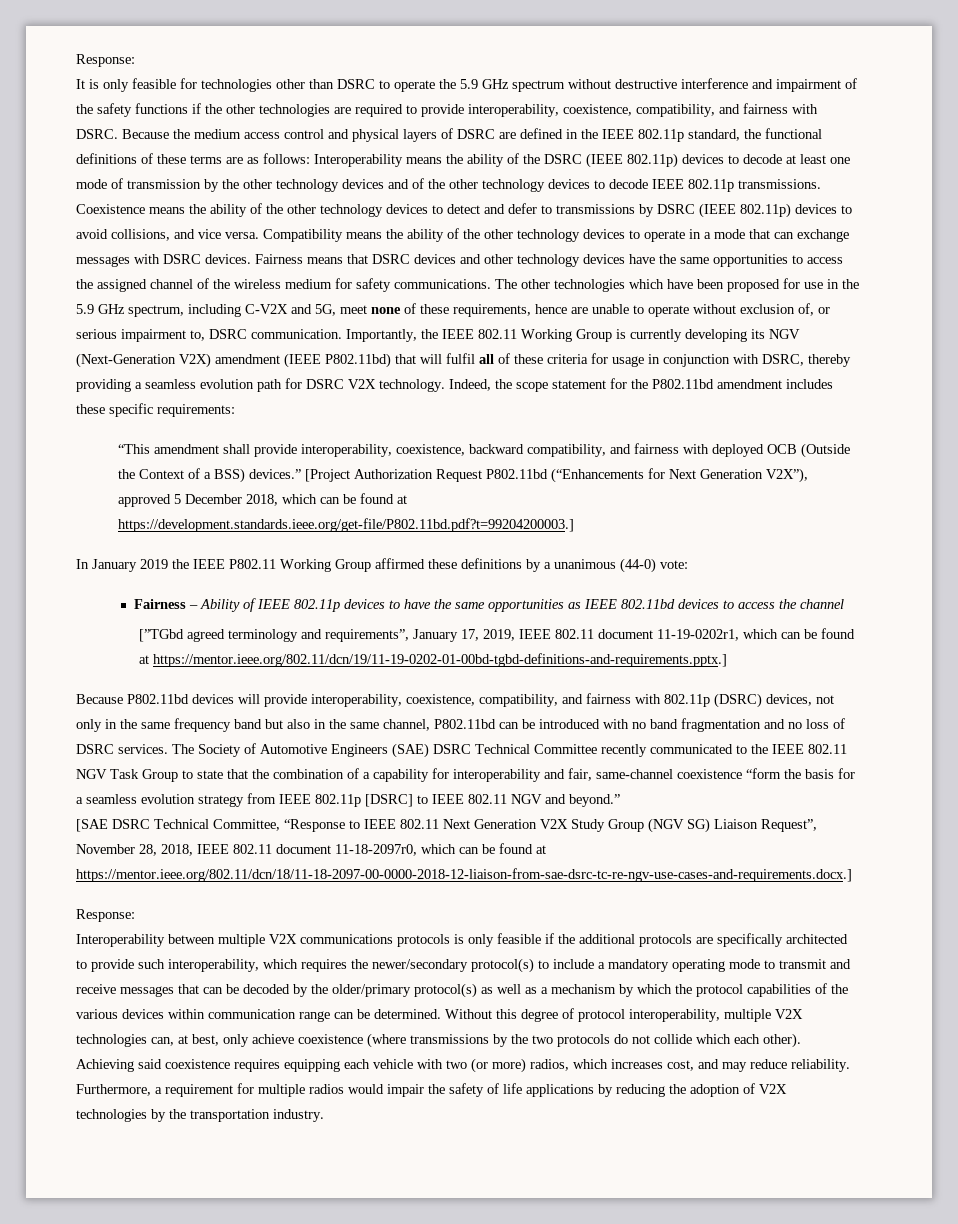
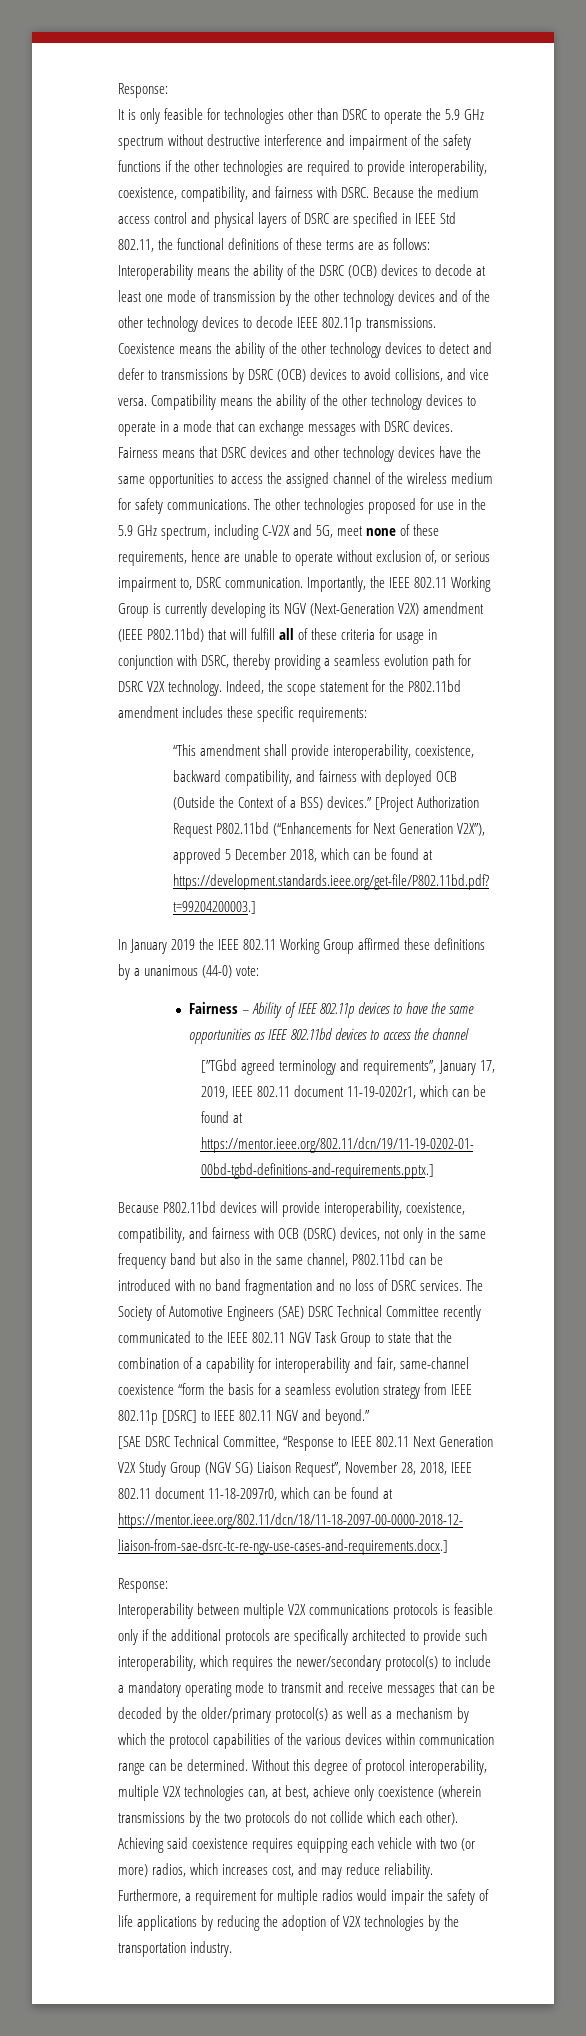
- Because the medium access control and physical layers of DSRC are defined in the IEEE 802.11p standard, the functional definitions of these terms are as follows: Interoperability means the ability of the DSRC (IEEE 802.11p) devices to decode at least one mode of transmission by the other technology devices and of the other technology devices to decode IEEE 802.11p transmissions.
+ Because the medium access control and physical layers of DSRC are specified in IEEE Std 802.11, the functional definitions of these terms are as follows: Interoperability means the ability of the DSRC (OCB) devices to decode at least one mode of transmission by the other technology devices and of the other technology devices to decode IEEE 802.11p transmissions.
- Coexistence means the ability of the other technology devices to detect and defer to transmissions by DSRC (IEEE 802.11p) devices to avoid collisions, and vice versa.
+ Coexistence means the ability of the other technology devices to detect and defer to transmissions by DSRC (OCB) devices to avoid collisions, and vice versa.
- The other technologies which have been proposed for use in the 5.9 GHz spectrum, including C-V2X and 5G, meet none of these requirements, hence are unable to operate without exclusion of, or serious impairment to, DSRC communication.
+ The other technologies proposed for use in the 5.9 GHz spectrum, including C-V2X and 5G, meet none of these requirements, hence are unable to operate without exclusion of, or serious impairment to, DSRC communication.
- Importantly, the IEEE 802.11 Working Group is currently developing its NGV (Next-Generation V2X) amendment (IEEE P802.11bd) that will fulfil all of these criteria for usage in conjunction with DSRC, thereby providing a seamless evolution path for DSRC V2X technology.
+ Importantly, the IEEE 802.11 Working Group is currently developing its NGV (Next-Generation V2X) amendment (IEEE P802.11bd) that will fulfill all of these criteria for usage in conjunction with DSRC, thereby providing a seamless evolution path for DSRC V2X technology.
- In January 2019 the IEEE P802.11 Working Group affirmed these definitions by a unanimous (44-0) vote:
+ In January 2019 the IEEE 802.11 Working Group affirmed these definitions by a unanimous (44-0) vote:
- Because P802.11bd devices will provide interoperability, coexistence, compatibility, and fairness with 802.11p (DSRC) devices, not only in the same frequency band but also in the same channel, P802.11bd can be introduced with no band fragmentation and no loss of DSRC services.
+ Because P802.11bd devices will provide interoperability, coexistence, compatibility, and fairness with OCB (DSRC) devices, not only in the same frequency band but also in the same channel, P802.11bd can be introduced with no band fragmentation and no loss of DSRC services.
- Interoperability between multiple V2X communications protocols is only feasible if the additional protocols are specifically architected to provide such interoperability, which requires the newer/secondary protocol(s) to include a mandatory operating mode to transmit and receive messages that can be decoded by the older/primary protocol(s) as well as a mechanism by which the protocol capabilities of the various devices within communication range can be determined.
+ Interoperability between multiple V2X communications protocols is feasible only if the additional protocols are specifically architected to provide such interoperability, which requires the newer/secondary protocol(s) to include a mandatory operating mode to transmit and receive messages that can be decoded by the older/primary protocol(s) as well as a mechanism by which the protocol capabilities of the various devices within communication range can be determined.
- Without this degree of protocol interoperability, multiple V2X technologies can, at best, only achieve coexistence (where transmissions by the two protocols do not collide which each other).
+ Without this degree of protocol interoperability, multiple V2X technologies can, at best, achieve only coexistence (wherein transmissions by the two protocols do not collide which each other).

